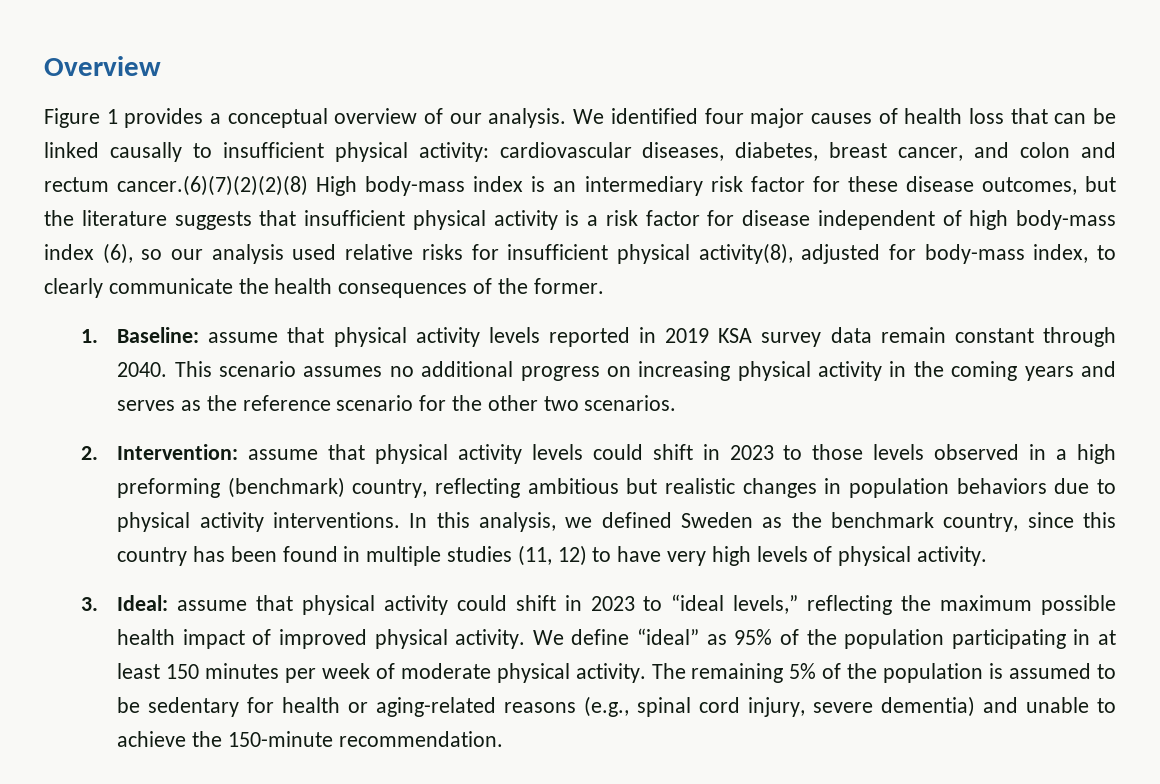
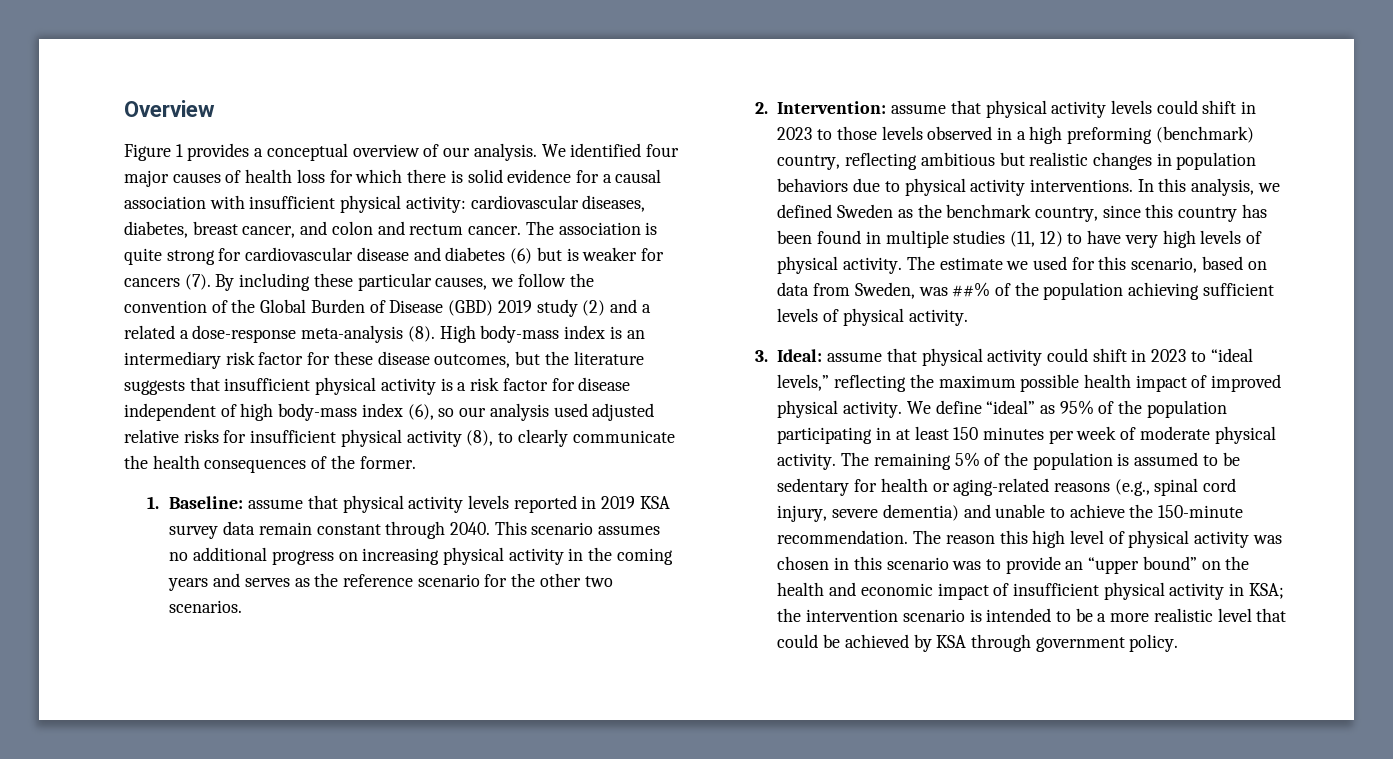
- We identified four major causes of health loss that can be linked causally to insufficient physical activity:
+ We identified four major causes of health loss for which there is solid evidence for a causal association with insufficient physical activity:
- cardiovascular diseases, diabetes, breast cancer, and colon and rectum cancer.(6)(7)(2)(2)(8) High body-mass index is an intermediary risk factor for these disease outcomes, but the literature suggests that insufficient physical activity is a risk factor for disease independent of high body-mass index (6), so our analysis used relative risks for insufficient physical activity(8), adjusted for body-mass index, to clearly communicate the health consequences of the former.
+ cardiovascular diseases, diabetes, breast cancer, and colon and rectum cancer. The association is quite strong for cardiovascular disease and diabetes (6) but is weaker for cancers (7). By including these particular causes, we follow the convention of the Global Burden of Disease (GBD) 2019 study (2) and a related a dose-response meta-analysis (8). High body-mass index is an intermediary risk factor for these disease outcomes, but the literature suggests that insufficient physical activity is a risk factor for disease independent of high body-mass index (6), so our analysis used adjusted relative risks for insufficient physical activity (8), to clearly communicate the health consequences of the former.
+ The estimate we used for this scenario, based on data from Sweden, was ##% of the population achieving sufficient levels of physical activity.
+ The reason this high level of physical activity was chosen in this scenario was to provide an “upper bound” on the health and economic impact of insufficient physical activity in KSA; the intervention scenario is intended to be a more realistic level that could be achieved by KSA through government policy.

